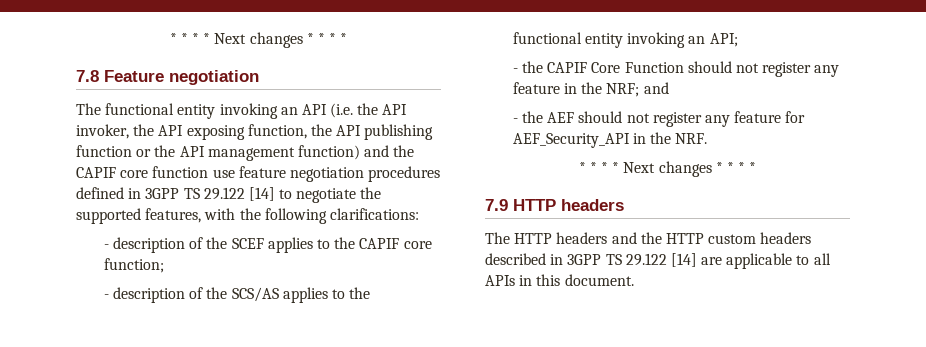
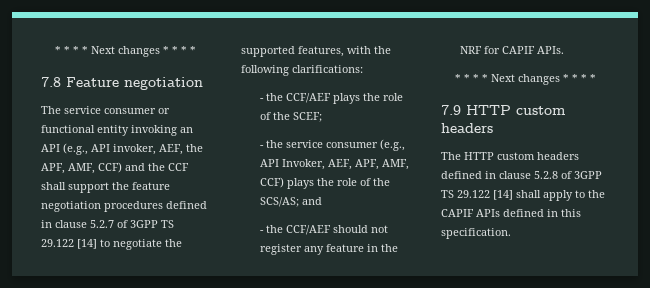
- The functional entity invoking an API (i.e. the API invoker, the API exposing function, the API publishing function or the API management function) and the CAPIF core function use feature negotiation procedures defined in 3GPP TS 29.122 [14] to negotiate the supported features, with the following clarifications:
+ The service consumer or functional entity invoking an API (e.g., API invoker, AEF, the APF, AMF, CCF) and the CCF shall support the feature negotiation procedures defined in clause 5.2.7 of 3GPP TS 29.122 [14] to negotiate the supported features, with the following clarifications:
- - description of the SCEF applies to the CAPIF core function;
- - description of the SCS/AS applies to the functional entity invoking an API;
- - the CAPIF Core Function should not register any feature in the NRF; and
- - the AEF should not register any feature for AEF_Security_API in the NRF.
+ - the CCF/AEF plays the role of the SCEF;
+ - the service consumer (e.g., API Invoker, AEF, APF, AMF, CCF) plays the role of the SCS/AS; and
+ - the CCF/AEF should not register any feature in the NRF for CAPIF APIs.
- 7.9 HTTP headers
+ 7.9 HTTP custom headers
- The HTTP headers and the HTTP custom headers described in 3GPP TS 29.122 [14] are applicable to all APIs in this document.
+ The HTTP custom headers defined in clause 5.2.8 of 3GPP TS 29.122 [14] shall apply to the CAPIF APIs defined in this specification.

